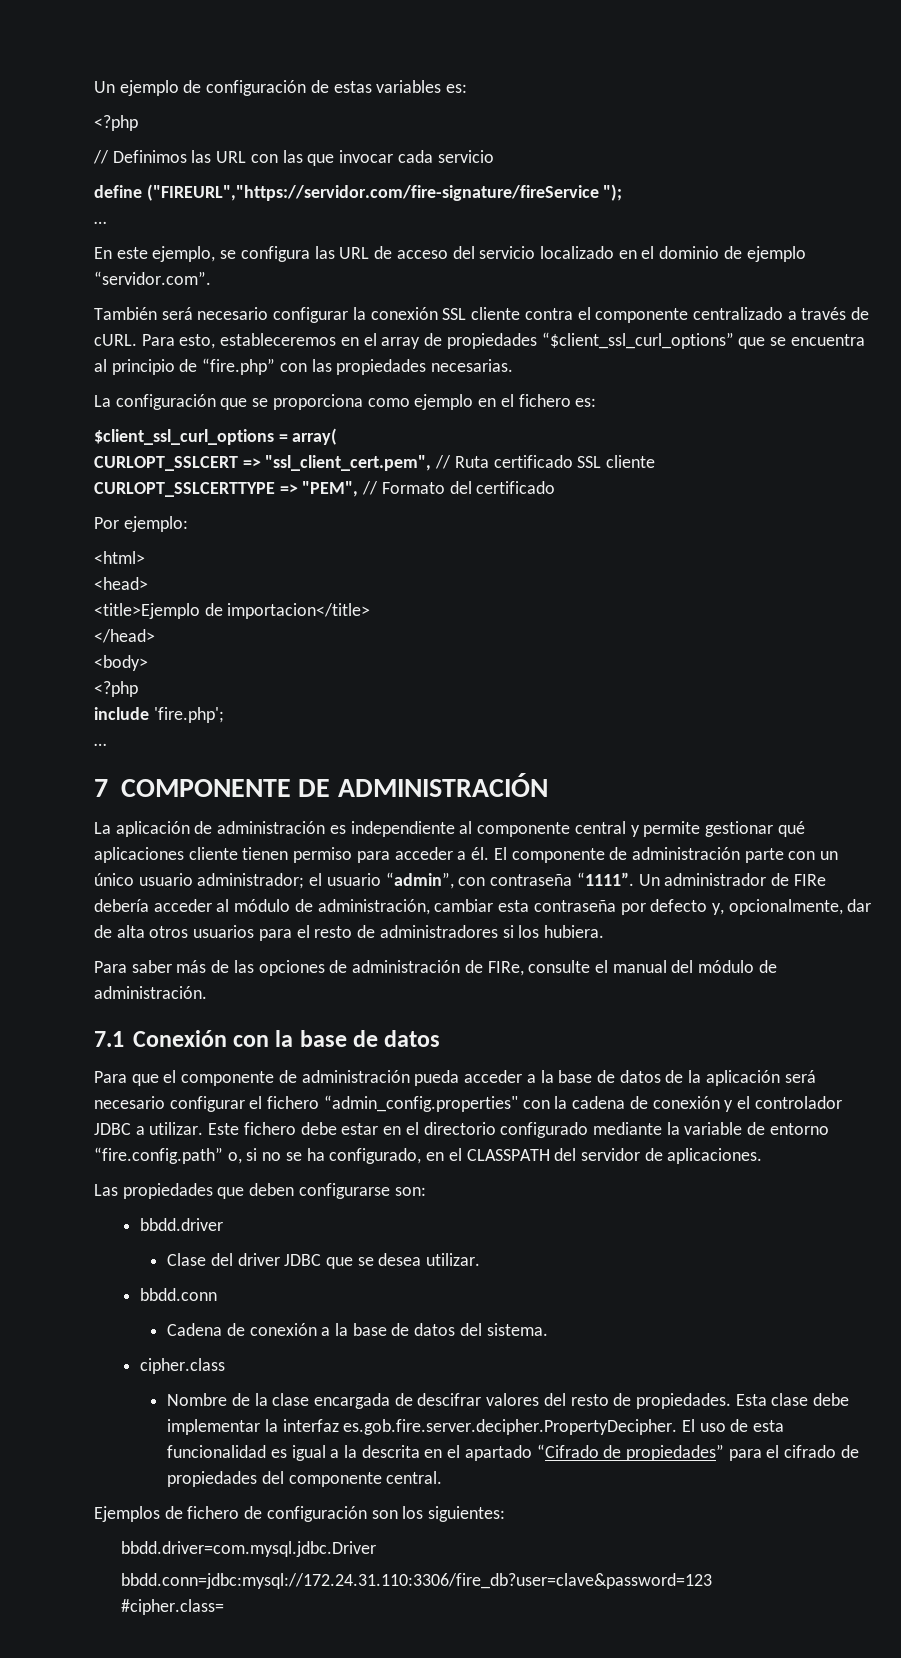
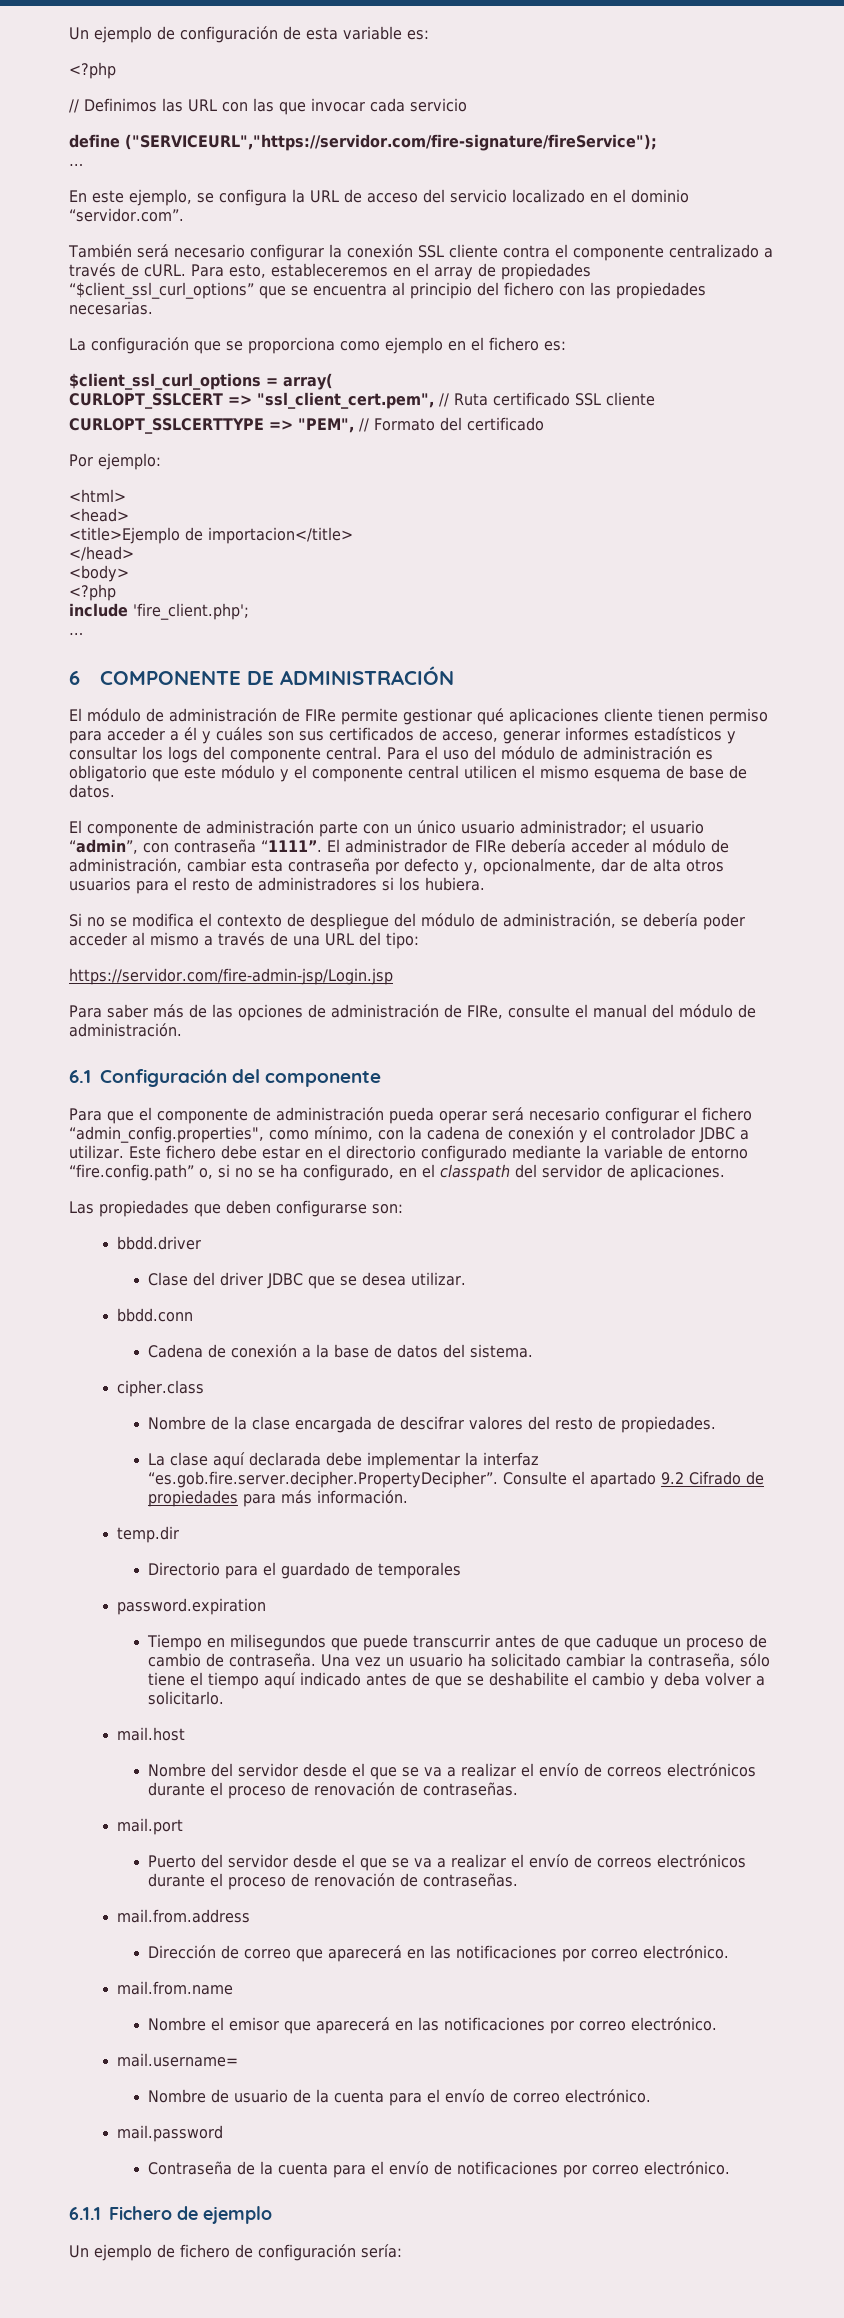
- Un ejemplo de configuración de estas variables es:
+ Un ejemplo de configuración de esta variable es:
- define ("FIREURL","https://servidor.com/fire-signature/fireService ");
+ define ("SERVICEURL","https://servidor.com/fire-signature/fireService");
- En este ejemplo, se configura las URL de acceso del servicio localizado en el dominio de ejemplo “servidor.com”.
+ En este ejemplo, se configura la URL de acceso del servicio localizado en el dominio “servidor.com”.
- Para esto, estableceremos en el array de propiedades “$client_ssl_curl_options” que se encuentra al principio de “fire.php” con las propiedades necesarias.
+ Para esto, estableceremos en el array de propiedades “$client_ssl_curl_options” que se encuentra al principio del fichero con las propiedades necesarias.
- include 'fire.php';
+ include 'fire_client.php';
  …
- 7 COMPONENTE DE ADMINISTRACIÓN
+ 6 COMPONENTE DE ADMINISTRACIÓN
- La aplicación de administración es independiente al componente central y permite gestionar qué aplicaciones cliente tienen permiso para acceder a él. El componente de administración parte con un único usuario administrador; el usuario “admin”, con contraseña “1111”.
+ El módulo de administración de FIRe permite gestionar qué aplicaciones cliente tienen permiso para acceder a él y cuáles son sus certificados de acceso, generar informes estadísticos y consultar los logs del componente central. Para el uso del módulo de administración es obligatorio que este módulo y el componente central utilicen el mismo esquema de base de datos.
+ El componente de administración parte con un único usuario administrador; el usuario “admin”, con contraseña “1111”.
- Un administrador de FIRe debería acceder al módulo de administración, cambiar esta contraseña por defecto y, opcionalmente, dar de alta otros usuarios para el resto de administradores si los hubiera.
+ El administrador de FIRe debería acceder al módulo de administración, cambiar esta contraseña por defecto y, opcionalmente, dar de alta otros usuarios para el resto de administradores si los hubiera.
+ Si no se modifica el contexto de despliegue del módulo de administración, se debería poder acceder al mismo a través de una URL del tipo:
+ https://servidor.com/fire-admin-jsp/Login.jsp
- 7.1 Conexión con la base de datos
+ 6.1 Configuración del componente
- Para que el componente de administración pueda acceder a la base de datos de la aplicación será necesario configurar el fichero “admin_config.properties" con la cadena de conexión y el controlador JDBC a utilizar.
+ Para que el componente de administración pueda operar será necesario configurar el fichero “admin_config.properties", como mínimo, con la cadena de conexión y el controlador JDBC a utilizar.
- Este fichero debe estar en el directorio configurado mediante la variable de entorno “fire.config.path” o, si no se ha configurado, en el CLASSPATH del servidor de aplicaciones.
+ Este fichero debe estar en el directorio configurado mediante la variable de entorno “fire.config.path” o, si no se ha configurado, en el classpath del servidor de aplicaciones.
- Nombre de la clase encargada de descifrar valores del resto de propiedades. Esta clase debe implementar la interfaz es.gob.fire.server.decipher.PropertyDecipher. El uso de esta funcionalidad es igual a la descrita en el apartado “Cifrado de propiedades” para el cifrado de propiedades del componente central.
- Ejemplos de fichero de configuración son los siguientes:
- bbdd.driver=com.mysql.jdbc.Driver
- bbdd.conn=jdbc:mysql://172.24.31.110:3306/fire_db?user=clave&password=123
- #cipher.class=
+ Nombre de la clase encargada de descifrar valores del resto de propiedades.
+ La clase aquí declarada debe implementar la interfaz “es.gob.fire.server.decipher.PropertyDecipher”. Consulte el apartado 9.2 Cifrado de propiedades para más información.
+ temp.dir
+ Directorio para el guardado de temporales
+ password.expiration
+ Tiempo en milisegundos que puede transcurrir antes de que caduque un proceso de cambio de contraseña. Una vez un usuario ha solicitado cambiar la contraseña, sólo tiene el tiempo aquí indicado antes de que se deshabilite el cambio y deba volver a solicitarlo.
+ mail.host
+ Nombre del servidor desde el que se va a realizar el envío de correos electrónicos durante el proceso de renovación de contraseñas.
+ mail.port
+ Puerto del servidor desde el que se va a realizar el envío de correos electrónicos durante el proceso de renovación de contraseñas.
+ mail.from.address
+ Dirección de correo que aparecerá en las notificaciones por correo electrónico.
+ mail.from.name
+ Nombre el emisor que aparecerá en las notificaciones por correo electrónico.
+ mail.username=
+ Nombre de usuario de la cuenta para el envío de correo electrónico.
+ mail.password
+ Contraseña de la cuenta para el envío de notificaciones por correo electrónico.
+ 6.1.1 Fichero de ejemplo
+ Un ejemplo de fichero de configuración sería:

